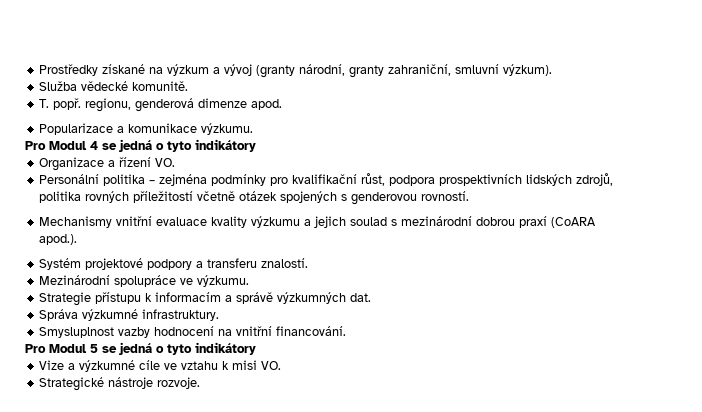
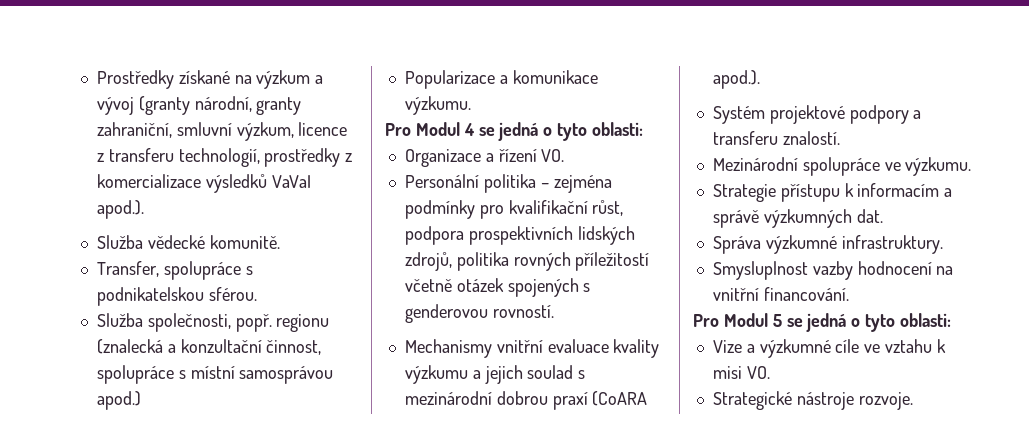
- Prostředky získané na výzkum a vývoj (granty národní, granty zahraniční, smluvní výzkum).
+ Prostředky získané na výzkum a vývoj (granty národní, granty zahraniční, smluvní výzkum, licence z transferu technologií, prostředky z komercializace výsledků VaVaI apod.).
  Služba vědecké komunitě.
- T. popř. regionu, genderová dimenze apod.
+ Transfer, spolupráce s podnikatelskou sférou.
+ Služba společnosti, popř. regionu (znalecká a konzultační činnost, spolupráce s místní samosprávou apod.)
- Pro Modul 4 se jedná o tyto indikátory
+ Pro Modul 4 se jedná o tyto oblasti:
- Pro Modul 5 se jedná o tyto indikátory
+ Pro Modul 5 se jedná o tyto oblasti:

